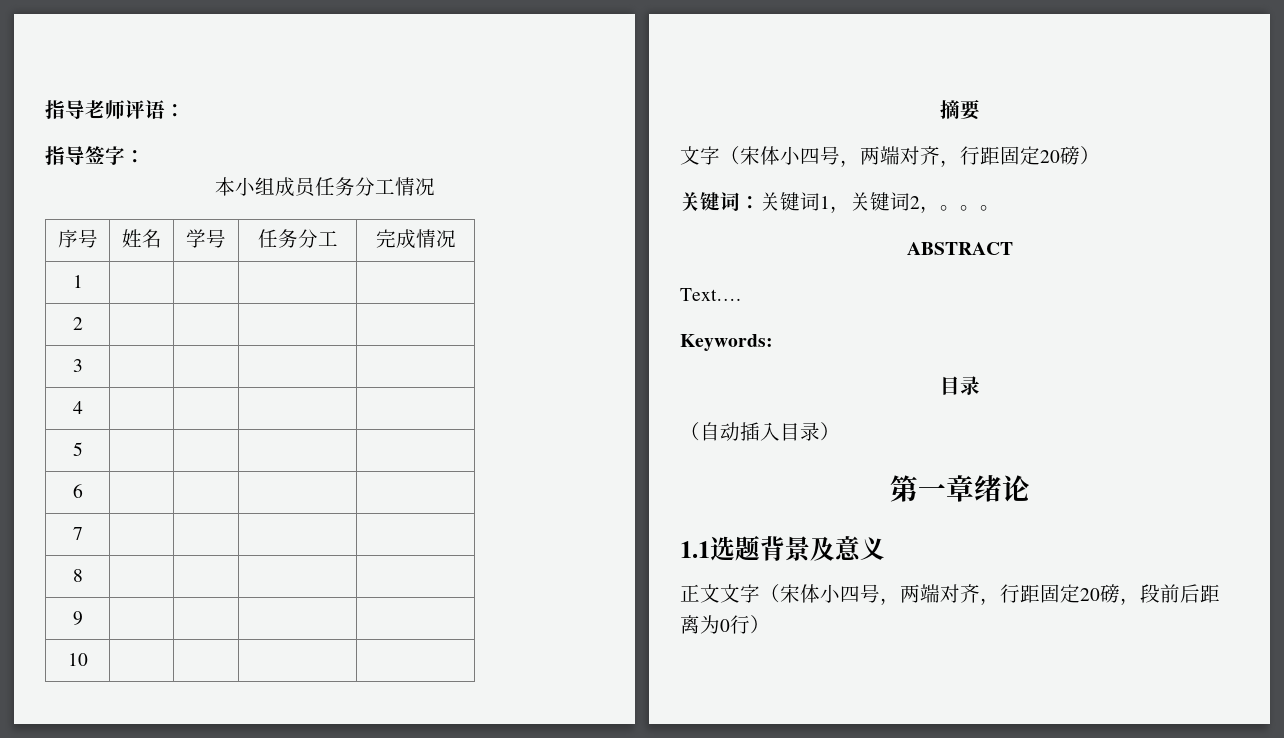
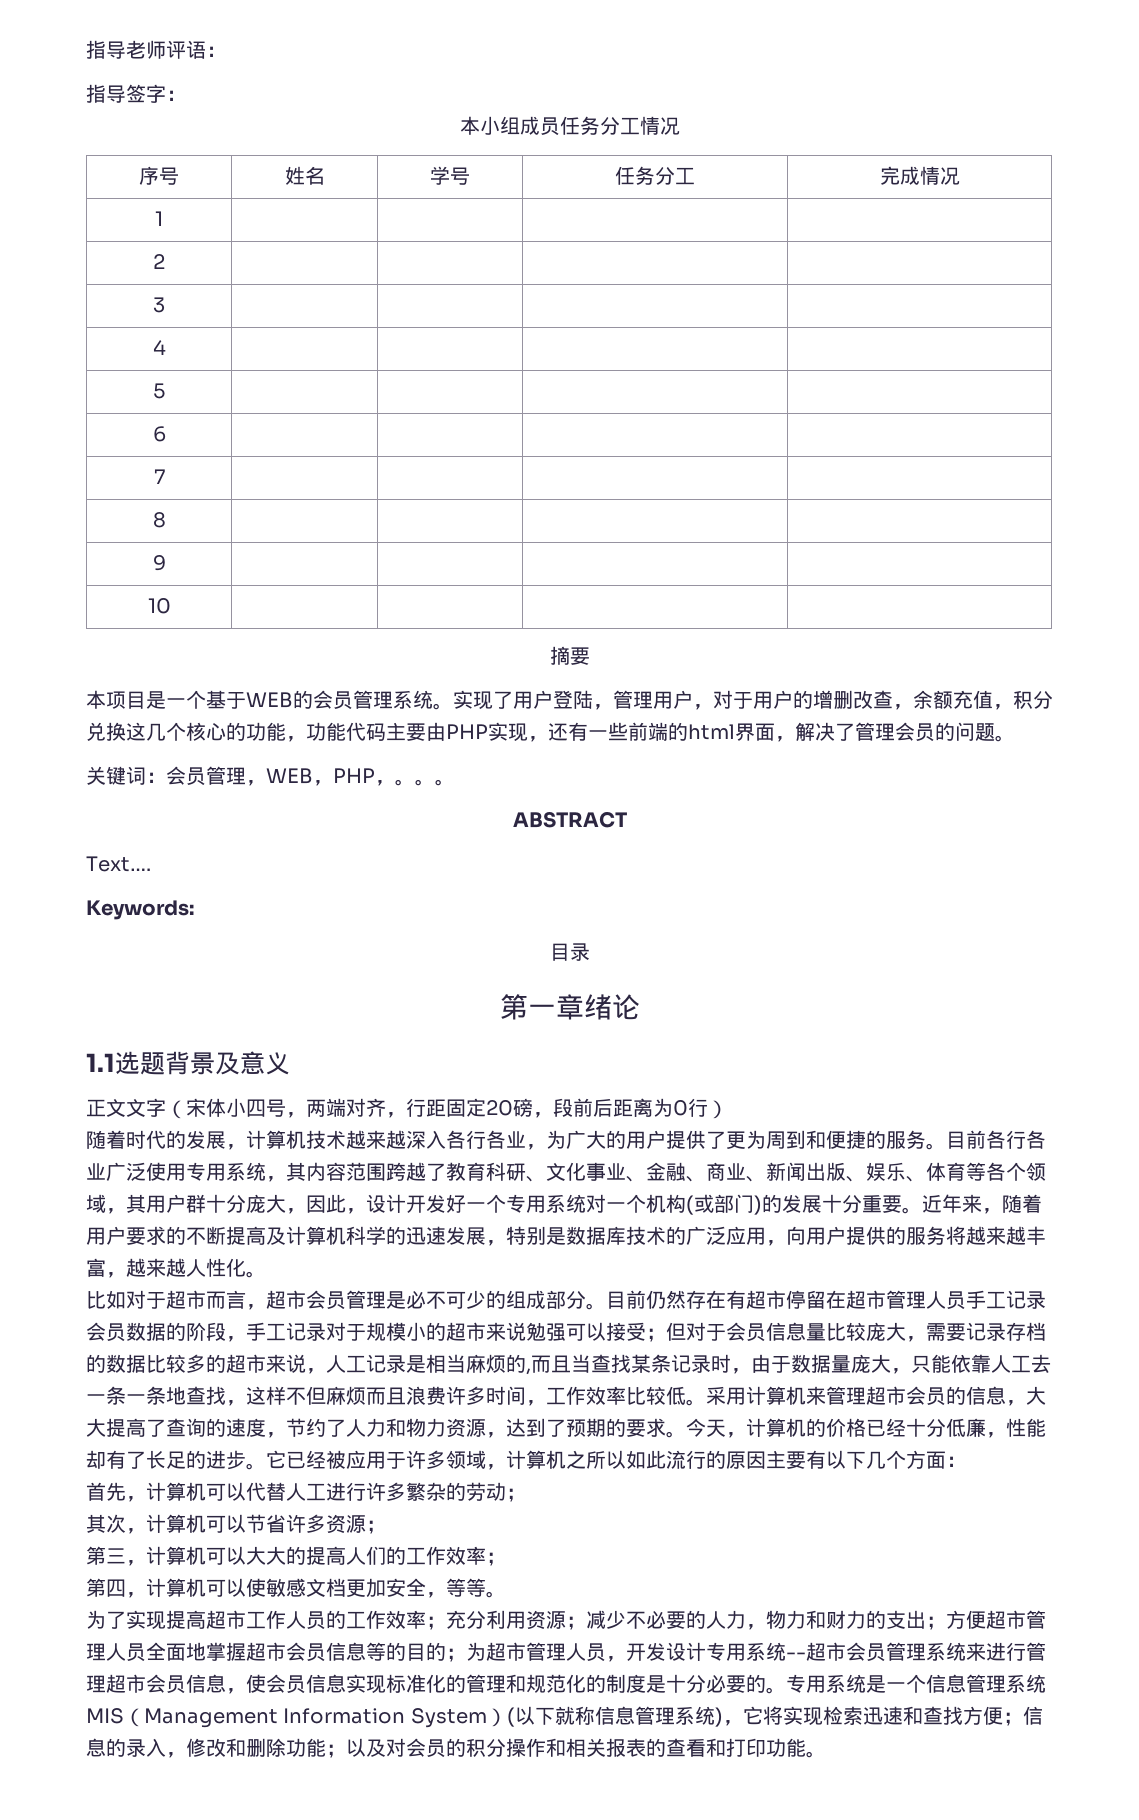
- 文字（宋体小四号，两端对齐，行距固定20磅）
- 关键词：关键词1，关键词2，。
+ 本项目是一个基于WEB的会员管理系统。实现了用户登陆，管理用户，对于用户的增删改查，余额充值，积分兑换这几个核心的功能，功能代码主要由PHP实现，还有一些前端的html界面，解决了管理会员的问题。
+ 关键词：会员管理，WEB，PHP，。
- （自动插入目录）
+ 随着时代的发展，计算机技术越来越深入各行各业，为广大的用户提供了更为周到和便捷的服务。目前各行各业广泛使用专用系统，其内容范围跨越了教育科研、文化事业、金融、商业、新闻出版、娱乐、体育等各个领域，其用户群十分庞大，因此，设计开发好一个专用系统对一个机构(或部门)的发展十分重要。近年来，随着用户要求的不断提高及计算机科学的迅速发展，特别是数据库技术的广泛应用，向用户提供的服务将越来越丰富，越来越人性化。
+ 比如对于超市而言，超市会员管理是必不可少的组成部分。目前仍然存在有超市停留在超市管理人员手工记录会员数据的阶段，手工记录对于规模小的超市来说勉强可以接受；但对于会员信息量比较庞大，需要记录存档的数据比较多的超市来说，人工记录是相当麻烦的,而且当查找某条记录时，由于数据量庞大，只能依靠人工去一条一条地查找，这样不但麻烦而且浪费许多时间，工作效率比较低。采用计算机来管理超市会员的信息，大大提高了查询的速度，节约了人力和物力资源，达到了预期的要求。今天，计算机的价格已经十分低廉，性能却有了长足的进步。它已经被应用于许多领域，计算机之所以如此流行的原因主要有以下几个方面：
+ 首先，计算机可以代替人工进行许多繁杂的劳动；
+ 其次，计算机可以节省许多资源；
+ 第三，计算机可以大大的提高人们的工作效率；
+ 第四，计算机可以使敏感文档更加安全，等等。
+ 为了实现提高超市工作人员的工作效率；充分利用资源；减少不必要的人力，物力和财力的支出；方便超市管理人员全面地掌握超市会员信息等的目的；为超市管理人员，开发设计专用系统--超市会员管理系统来进行管理超市会员信息，使会员信息实现标准化的管理和规范化的制度是十分必要的。专用系统是一个信息管理系统MIS（Management Information System）(以下就称信息管理系统)，它将实现检索迅速和查找方便；信息的录入，修改和删除功能；以及对会员的积分操作和相关报表的查看和打印功能。

